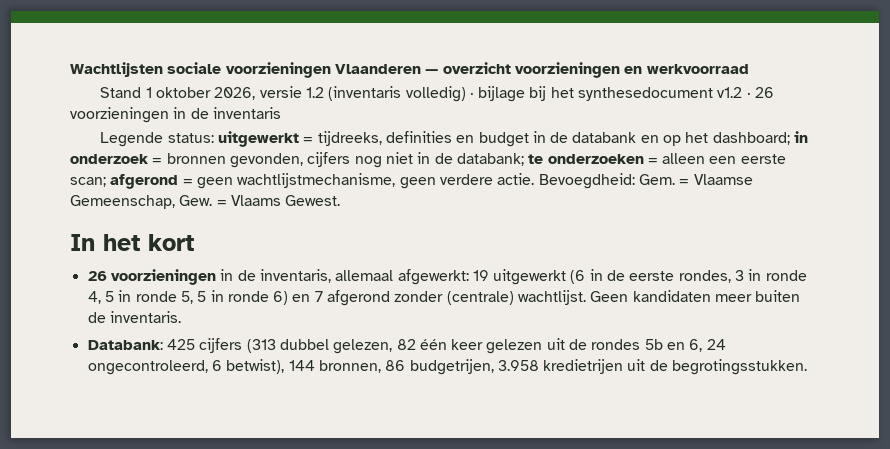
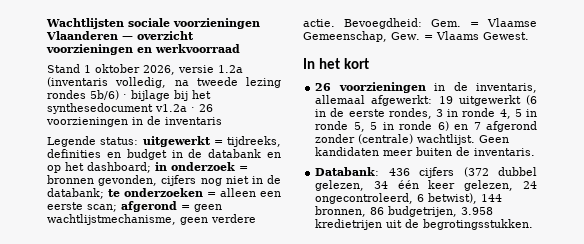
- Stand 1 oktober 2026, versie 1.2 (inventaris volledig) · bijlage bij het synthesedocument v1.2 · 26 voorzieningen in de inventaris
+ Stand 1 oktober 2026, versie 1.2a (inventaris volledig, na tweede lezing rondes 5b/6) · bijlage bij het synthesedocument v1.2a · 26 voorzieningen in de inventaris
- Databank: 425 cijfers (313 dubbel gelezen, 82 één keer gelezen uit de rondes 5b en 6, 24 ongecontroleerd, 6 betwist), 144 bronnen, 86 budgetrijen, 3.958 kredietrijen uit de begrotingsstukken.
+ Databank: 436 cijfers (372 dubbel gelezen, 34 één keer gelezen, 24 ongecontroleerd, 6 betwist), 144 bronnen, 86 budgetrijen, 3.958 kredietrijen uit de begrotingsstukken.

